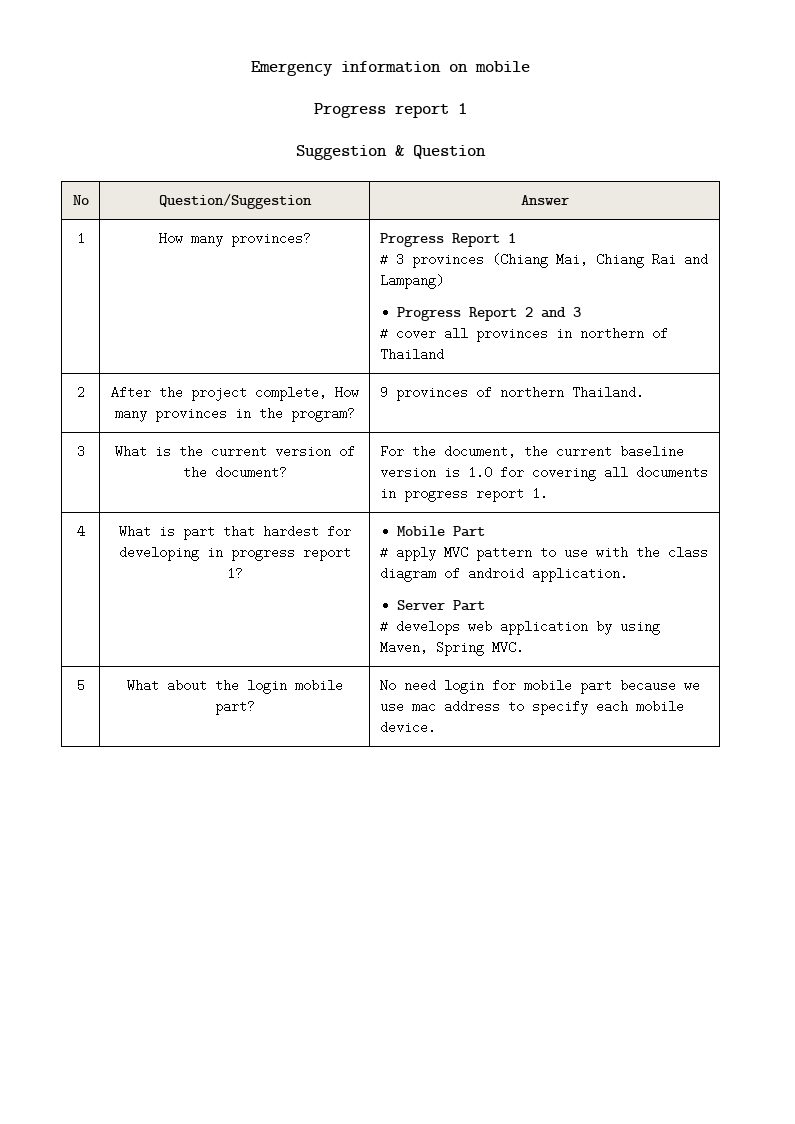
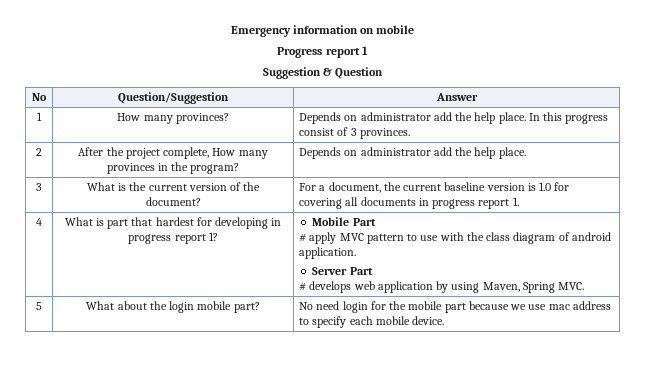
- 1 | How many provinces? | Progress Report 1
- # 3 provinces (Chiang Mai, Chiang Rai and Lampang)
- Progress Report 2 and 3
- # cover all provinces in northern of Thailand
+ 1 | How many provinces? | Depends on administrator add the help place. In this progress consist of 3 provinces.
- 2 | After the project complete, How many provinces in the program? | 9 provinces of northern Thailand.
+ 2 | After the project complete, How many provinces in the program? | Depends on administrator add the help place.
- 3 | What is the current version of the document? | For the document, the current baseline version is 1.0 for covering all documents in progress report 1.
+ 3 | What is the current version of the document? | For a document, the current baseline version is 1.0 for covering all documents in progress report 1.
- 5 | What about the login mobile part? | No need login for mobile part because we use mac address to specify each mobile device.
+ 5 | What about the login mobile part? | No need login for the mobile part because we use mac address to specify each mobile device.

